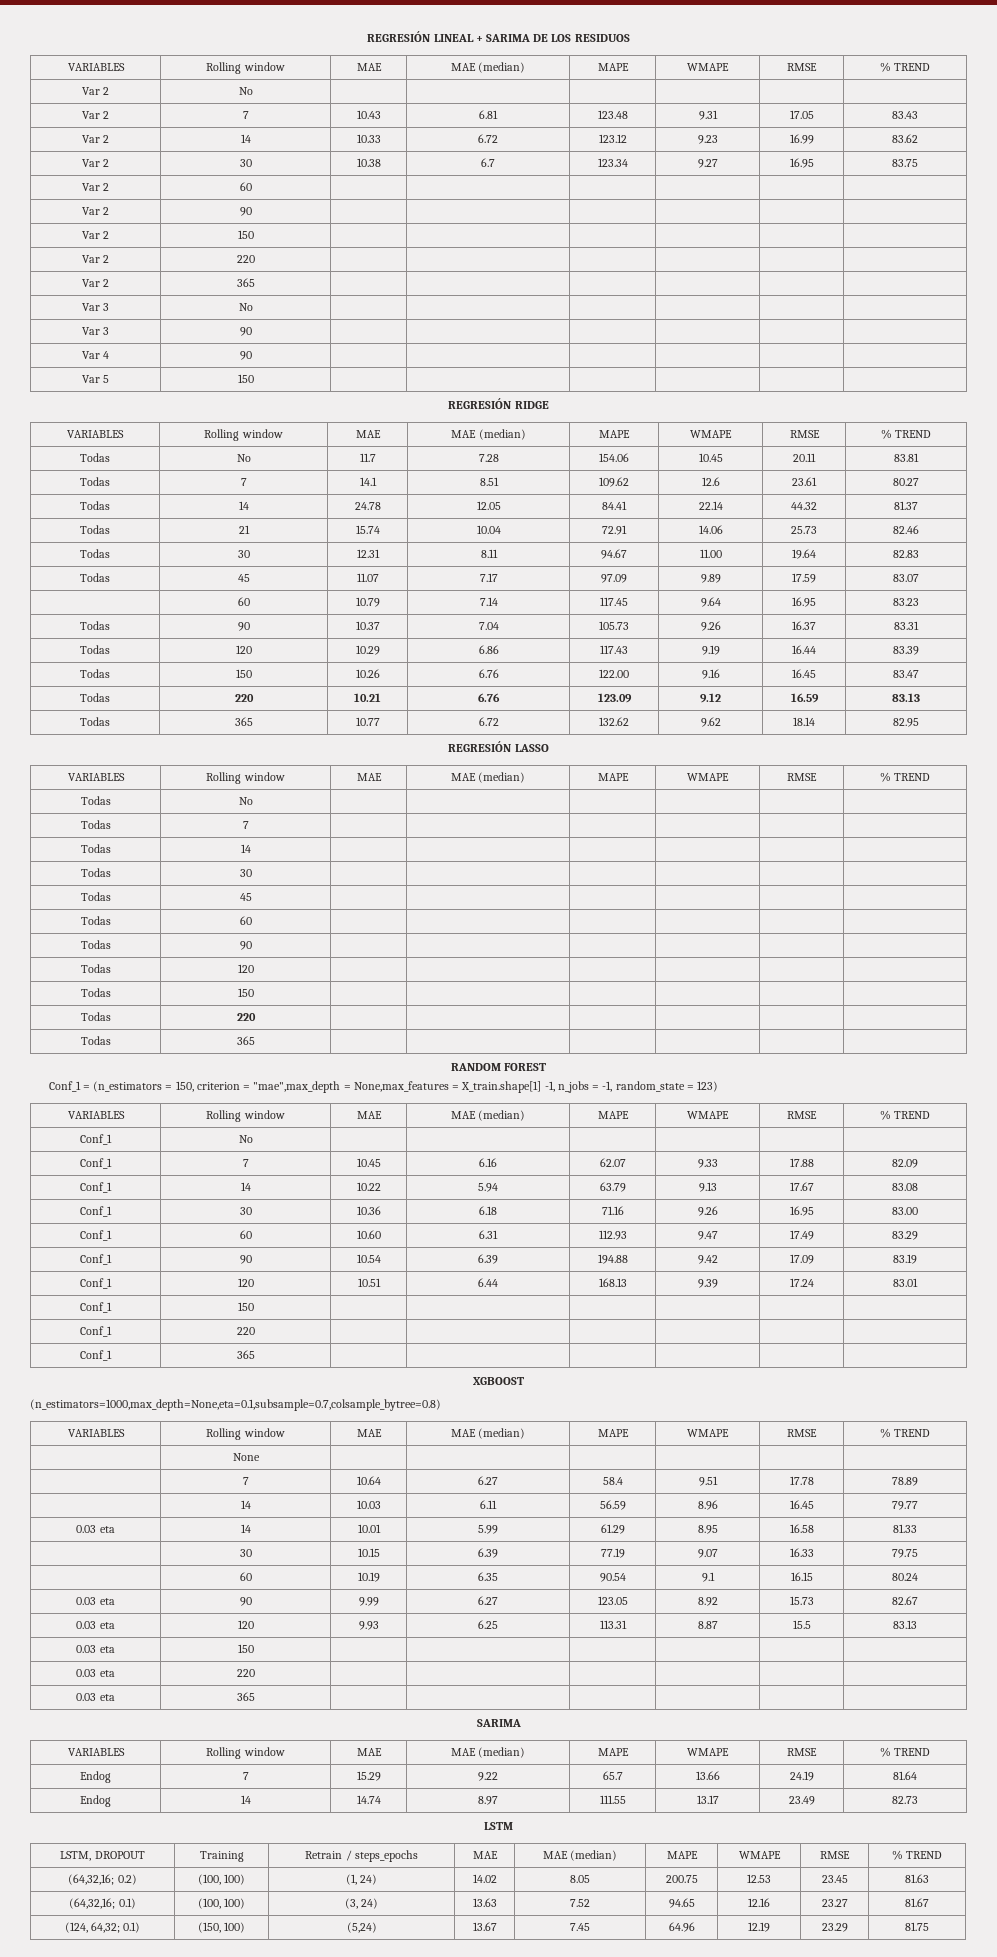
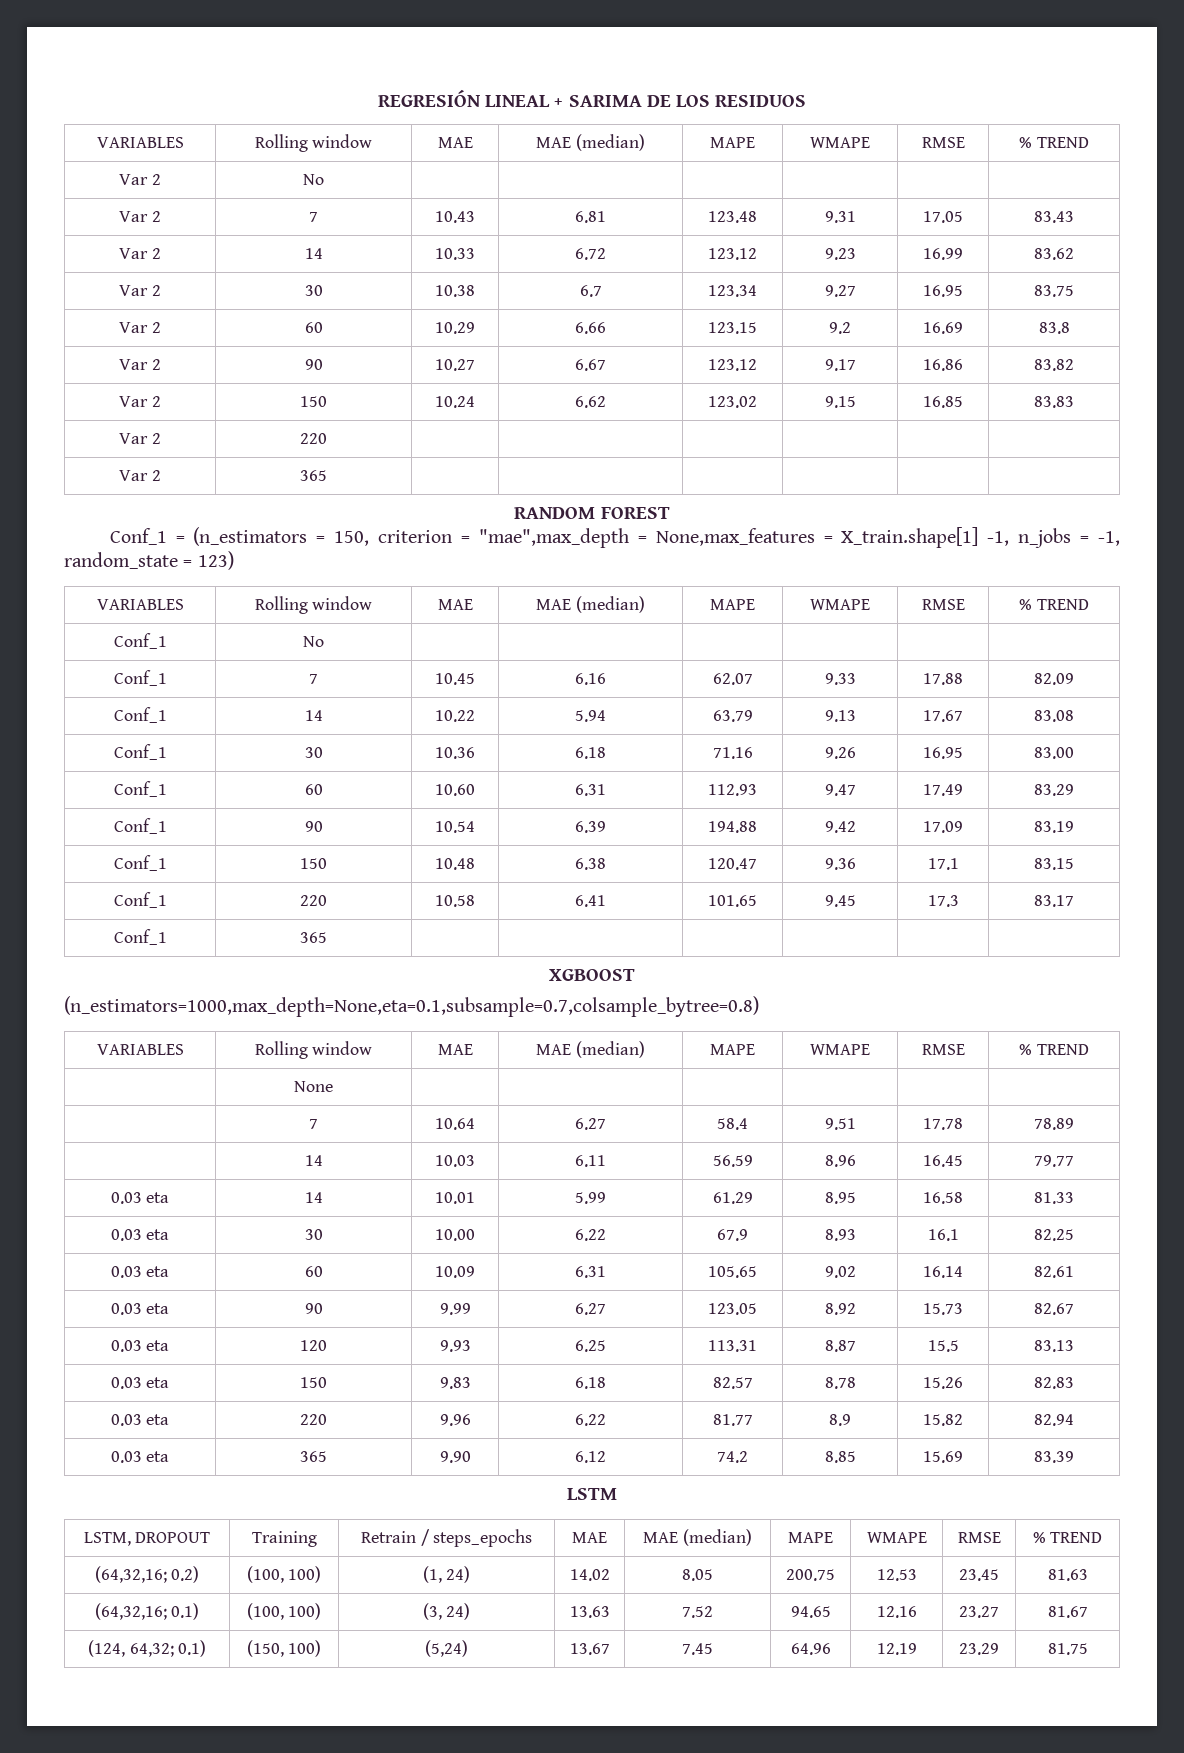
- Var 2 | 60 | | | | | |
- Var 2 | 90 | | | | | |
- Var 2 | 150 | | | | | |
+ Var 2 | 60 | 10.29 | 6.66 | 123.15 | 9.2 | 16.69 | 83.8
+ Var 2 | 90 | 10.27 | 6.67 | 123.12 | 9.17 | 16.86 | 83.82
+ Var 2 | 150 | 10.24 | 6.62 | 123.02 | 9.15 | 16.85 | 83.83
- Var 3 | No | | | | | |
- Var 3 | 90 | | | | | |
- Var 4 | 90 | | | | | |
- Var 5 | 150 | | | | | |
- REGRESIÓN RIDGE
- VARIABLES | Rolling window | MAE | MAE (median) | MAPE | WMAPE | RMSE | % TREND
- Todas | No | 11.7 | 7.28 | 154.06 | 10.45 | 20.11 | 83.81
- Todas | 7 | 14.1 | 8.51 | 109.62 | 12.6 | 23.61 | 80.27
- Todas | 14 | 24.78 | 12.05 | 84.41 | 22.14 | 44.32 | 81.37
- Todas | 21 | 15.74 | 10.04 | 72.91 | 14.06 | 25.73 | 82.46
- Todas | 30 | 12.31 | 8.11 | 94.67 | 11.00 | 19.64 | 82.83
- Todas | 45 | 11.07 | 7.17 | 97.09 | 9.89 | 17.59 | 83.07
- | 60 | 10.79 | 7.14 | 117.45 | 9.64 | 16.95 | 83.23
- Todas | 90 | 10.37 | 7.04 | 105.73 | 9.26 | 16.37 | 83.31
- Todas | 120 | 10.29 | 6.86 | 117.43 | 9.19 | 16.44 | 83.39
- Todas | 150 | 10.26 | 6.76 | 122.00 | 9.16 | 16.45 | 83.47
- Todas | 220 | 10.21 | 6.76 | 123.09 | 9.12 | 16.59 | 83.13
- Todas | 365 | 10.77 | 6.72 | 132.62 | 9.62 | 18.14 | 82.95
- REGRESIÓN LASSO
- VARIABLES | Rolling window | MAE | MAE (median) | MAPE | WMAPE | RMSE | % TREND
- Todas | No | | | | | |
- Todas | 7 | | | | | |
- Todas | 14 | | | | | |
- Todas | 30 | | | | | |
- Todas | 45 | | | | | |
- Todas | 60 | | | | | |
- Todas | 90 | | | | | |
- Todas | 120 | | | | | |
- Todas | 150 | | | | | |
- Todas | 220 | | | | | |
- Todas | 365 | | | | | |
- Conf_1 | 120 | 10.51 | 6.44 | 168.13 | 9.39 | 17.24 | 83.01
- Conf_1 | 150 | | | | | |
- Conf_1 | 220 | | | | | |
+ Conf_1 | 150 | 10.48 | 6.38 | 120.47 | 9.36 | 17.1 | 83.15
+ Conf_1 | 220 | 10.58 | 6.41 | 101.65 | 9.45 | 17.3 | 83.17
- | 30 | 10.15 | 6.39 | 77.19 | 9.07 | 16.33 | 79.75
- | 60 | 10.19 | 6.35 | 90.54 | 9.1 | 16.15 | 80.24
+ 0.03 eta | 30 | 10.00 | 6.22 | 67.9 | 8.93 | 16.1 | 82.25
+ 0.03 eta | 60 | 10.09 | 6.31 | 105.65 | 9.02 | 16.14 | 82.61
- 0.03 eta | 150 | | | | | |
- 0.03 eta | 220 | | | | | |
- 0.03 eta | 365 | | | | | |
- SARIMA
- VARIABLES | Rolling window | MAE | MAE (median) | MAPE | WMAPE | RMSE | % TREND
- Endog | 7 | 15.29 | 9.22 | 65.7 | 13.66 | 24.19 | 81.64
- Endog | 14 | 14.74 | 8.97 | 111.55 | 13.17 | 23.49 | 82.73
+ 0.03 eta | 150 | 9.83 | 6.18 | 82.57 | 8.78 | 15.26 | 82.83
+ 0.03 eta | 220 | 9.96 | 6.22 | 81.77 | 8.9 | 15.82 | 82.94
+ 0.03 eta | 365 | 9.90 | 6.12 | 74.2 | 8.85 | 15.69 | 83.39

